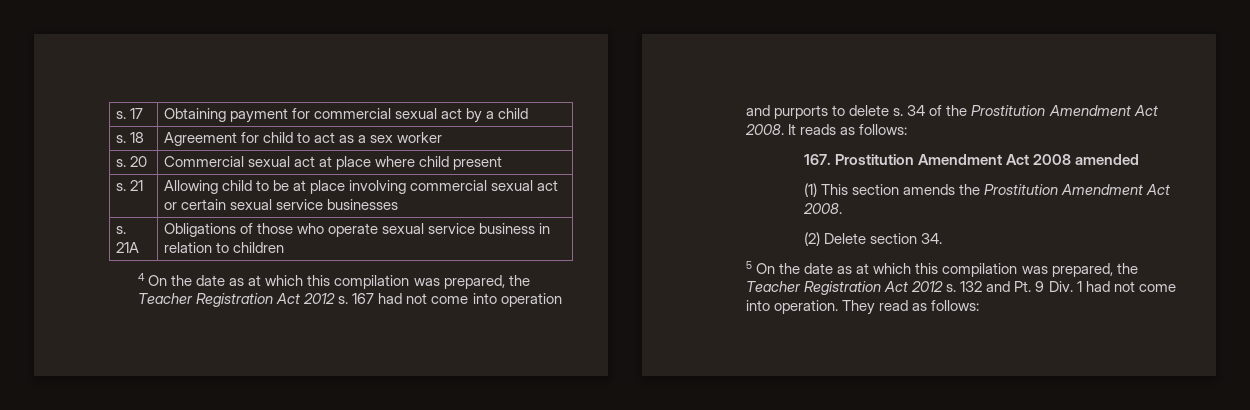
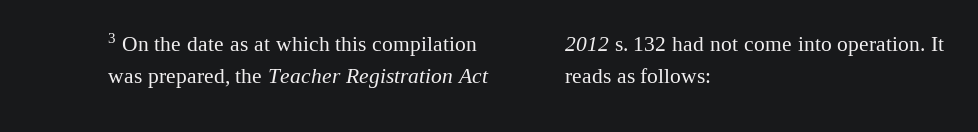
- s. 17 | Obtaining payment for commercial sexual act by a child
- s. 18 | Agreement for child to act as a sex worker
- s. 20 | Commercial sexual act at place where child present
- s. 21 | Allowing child to be at place involving commercial sexual act or certain sexual service businesses
- s. 21A | Obligations of those who operate sexual service business in relation to children
- 4 On the date as at which this compilation was prepared, the Teacher Registration Act 2012 s. 167 had not come into operation and purports to delete s. 34 of the Prostitution Amendment Act 2008. It reads as follows:
- 167. Prostitution Amendment Act 2008 amended
- (1) This section amends the Prostitution Amendment Act 2008.
- (2) Delete section 34.
- 5 On the date as at which this compilation was prepared, the Teacher Registration Act 2012 s.
+ 3 On the date as at which this compilation was prepared, the Teacher Registration Act 2012 s.
- 132 and Pt. 9 Div. 1 had not come into operation.
+ 132 had not come into operation.
- They read as follows:
+ It reads as follows:

